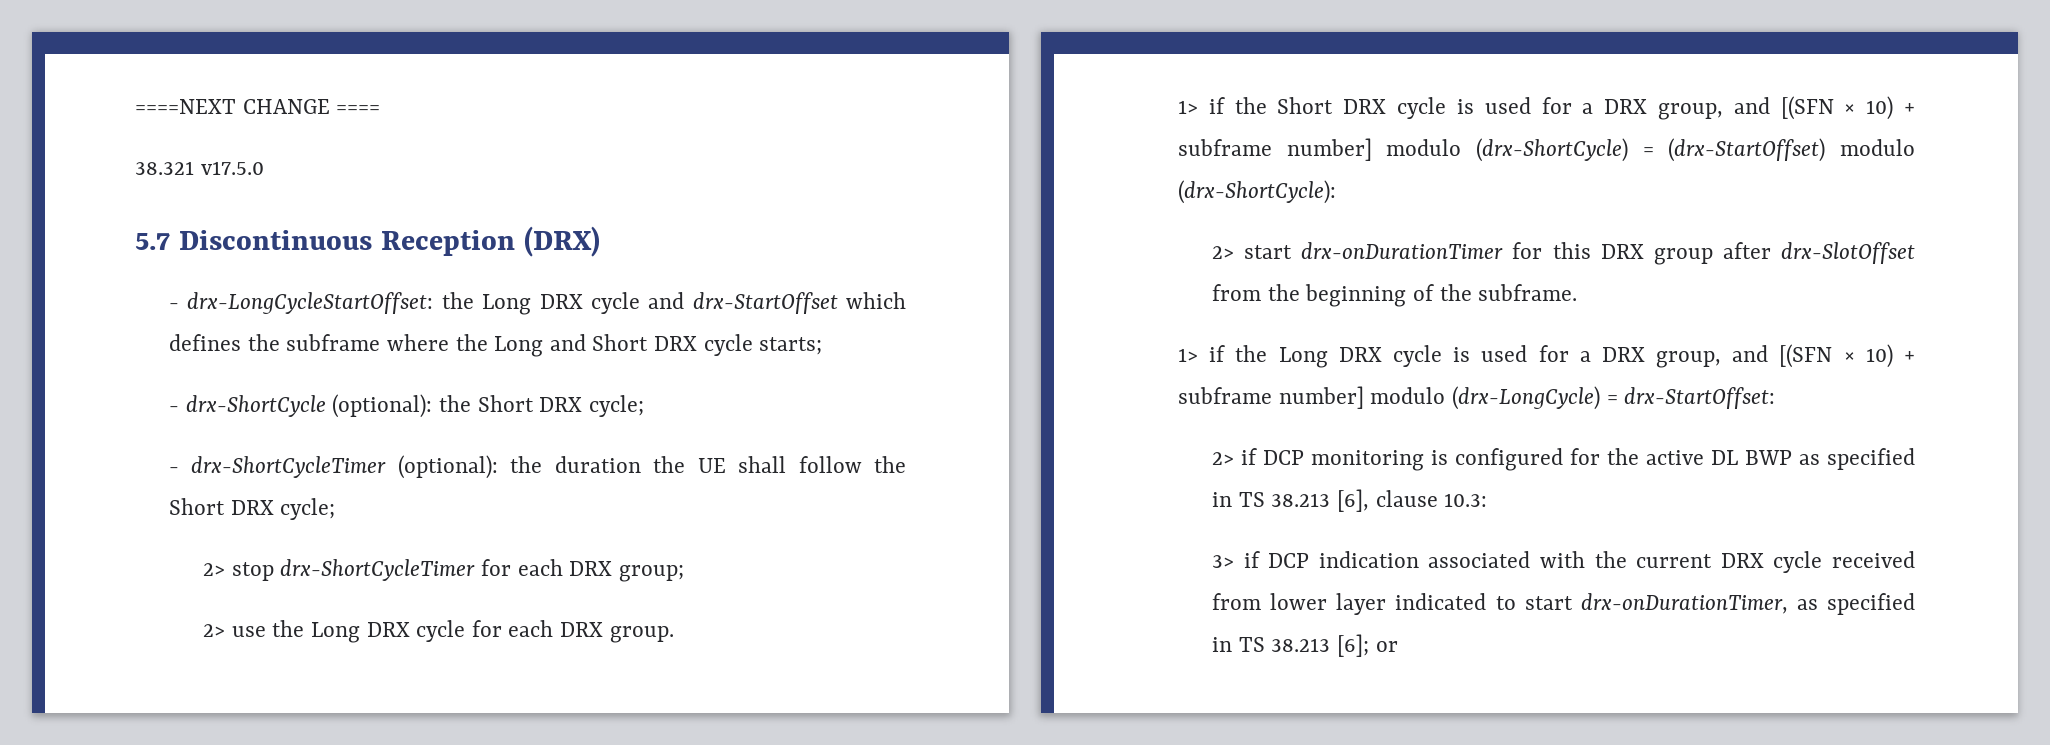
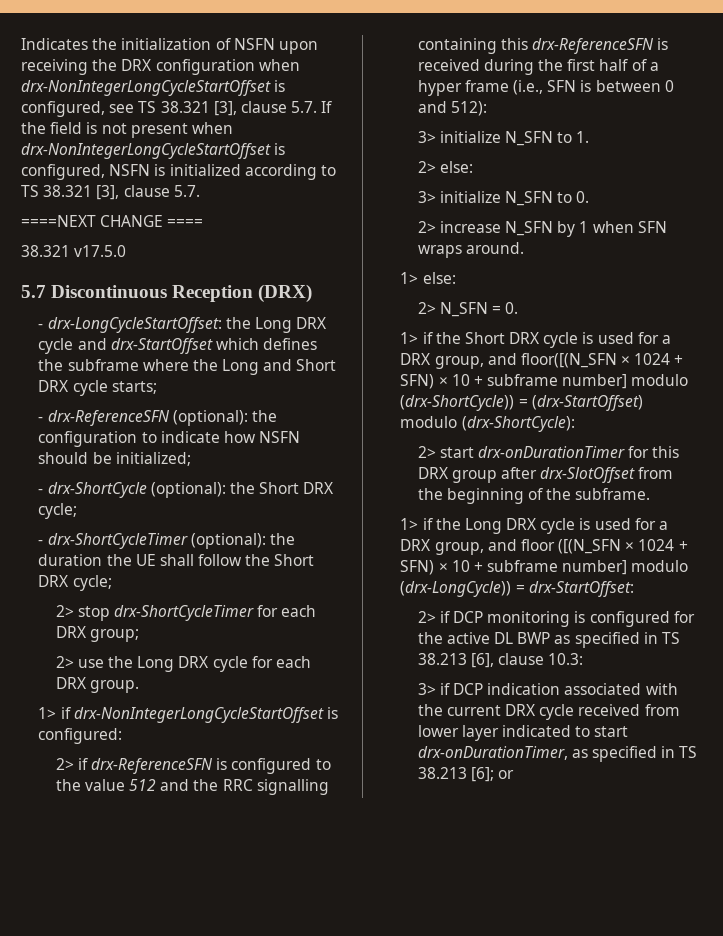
+ Indicates the initialization of NSFN upon receiving the DRX configuration when drx-NonIntegerLongCycleStartOffset is configured, see TS 38.321 [3], clause 5.7. If the field is not present when drx-NonIntegerLongCycleStartOffset is configured, NSFN is initialized according to TS 38.321 [3], clause 5.7.
+ - drx-ReferenceSFN (optional): the configuration to indicate how NSFN should be initialized;
+ 1> if drx-NonIntegerLongCycleStartOffset is configured:
+ 2> if drx-ReferenceSFN is configured to the value 512 and the RRC signalling containing this drx-ReferenceSFN is received during the first half of a hyper frame (i.e., SFN is between 0 and 512):
+ 3> initialize N_SFN to 1.
+ 2> else:
+ 3> initialize N_SFN to 0.
+ 2> increase N_SFN by 1 when SFN wraps around.
+ 1> else:
+ 2> N_SFN = 0.
- 1> if the Short DRX cycle is used for a DRX group, and [(SFN × 10) + subframe number] modulo (drx-ShortCycle) = (drx-StartOffset) modulo (drx-ShortCycle):
+ 1> if the Short DRX cycle is used for a DRX group, and floor([(N_SFN × 1024 + SFN) × 10 + subframe number] modulo (drx-ShortCycle)) = (drx-StartOffset) modulo (drx-ShortCycle):
- 1> if the Long DRX cycle is used for a DRX group, and [(SFN × 10) + subframe number] modulo (drx-LongCycle) = drx-StartOffset:
+ 1> if the Long DRX cycle is used for a DRX group, and floor ([(N_SFN × 1024 + SFN) × 10 + subframe number] modulo (drx-LongCycle)) = drx-StartOffset:

